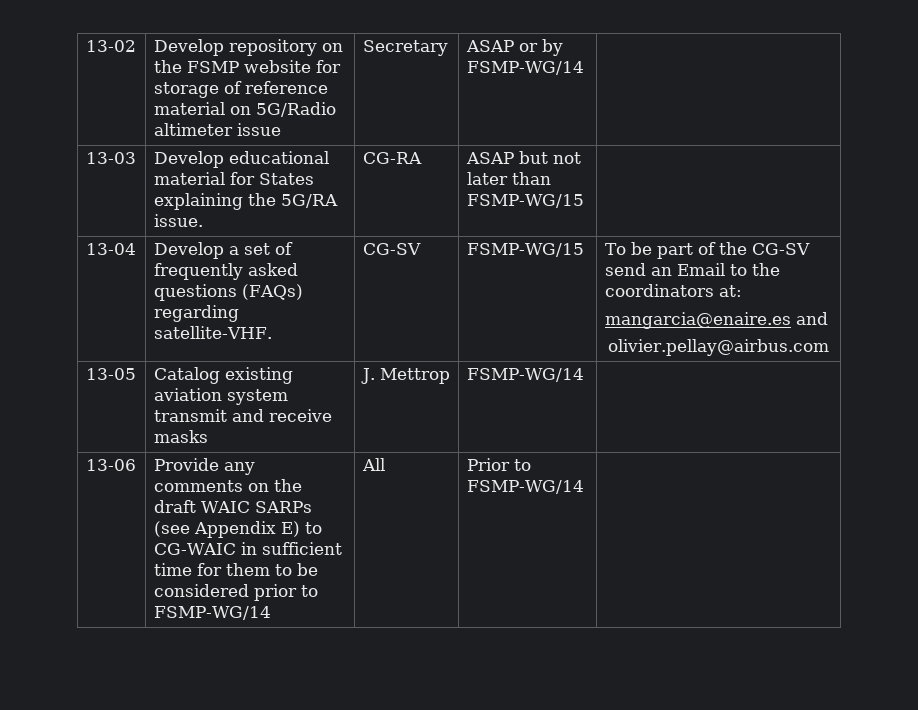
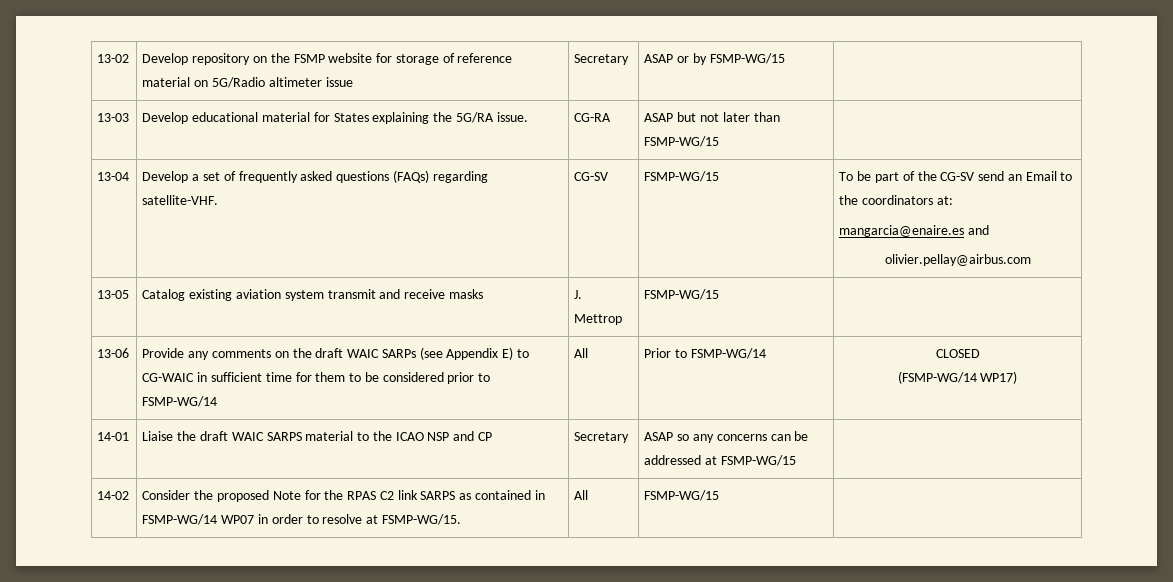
- 13-02 | Develop repository on the FSMP website for storage of reference material on 5G/Radio altimeter issue | Secretary | ASAP or by FSMP-WG/14 |
+ 13-02 | Develop repository on the FSMP website for storage of reference material on 5G/Radio altimeter issue | Secretary | ASAP or by FSMP-WG/15 |
- 13-05 | Catalog existing aviation system transmit and receive masks | J. Mettrop | FSMP-WG/14 |
+ 13-05 | Catalog existing aviation system transmit and receive masks | J. Mettrop | FSMP-WG/15 |
- 13-06 | Provide any comments on the draft WAIC SARPs (see Appendix E) to CG-WAIC in sufficient time for them to be considered prior to FSMP-WG/14 | All | Prior to FSMP-WG/14 |
+ 13-06 | Provide any comments on the draft WAIC SARPs (see Appendix E) to CG-WAIC in sufficient time for them to be considered prior to FSMP-WG/14 | All | Prior to FSMP-WG/14 | CLOSED
+ (FSMP-WG/14 WP17)
+ 14-01 | Liaise the draft WAIC SARPS material to the ICAO NSP and CP | Secretary | ASAP so any concerns can be addressed at FSMP-WG/15 |
+ 14-02 | Consider the proposed Note for the RPAS C2 link SARPS as contained in FSMP-WG/14 WP07 in order to resolve at FSMP-WG/15. | All | FSMP-WG/15 |

